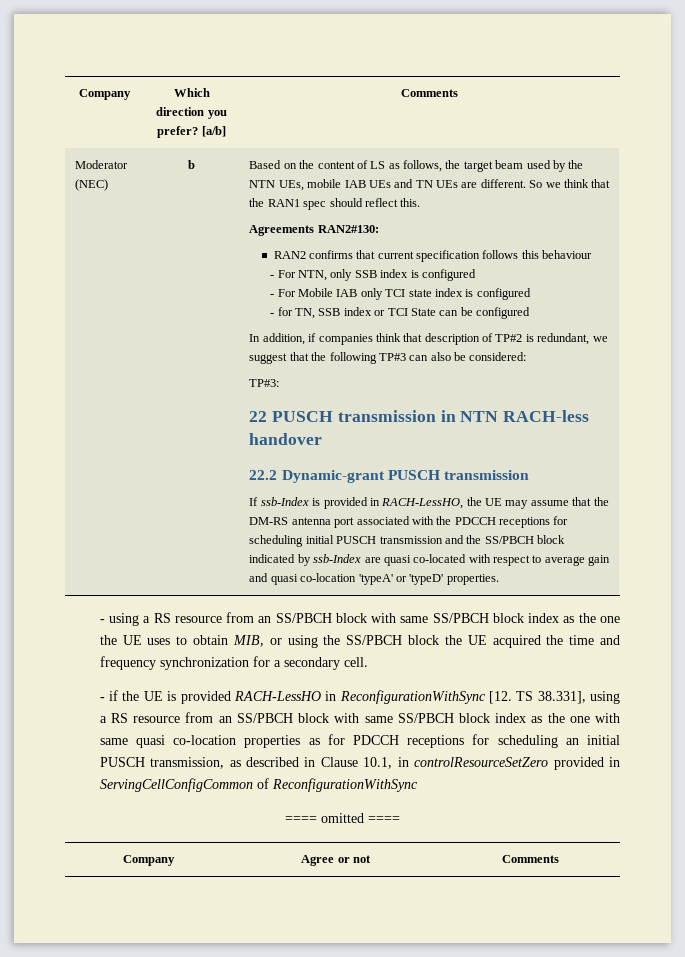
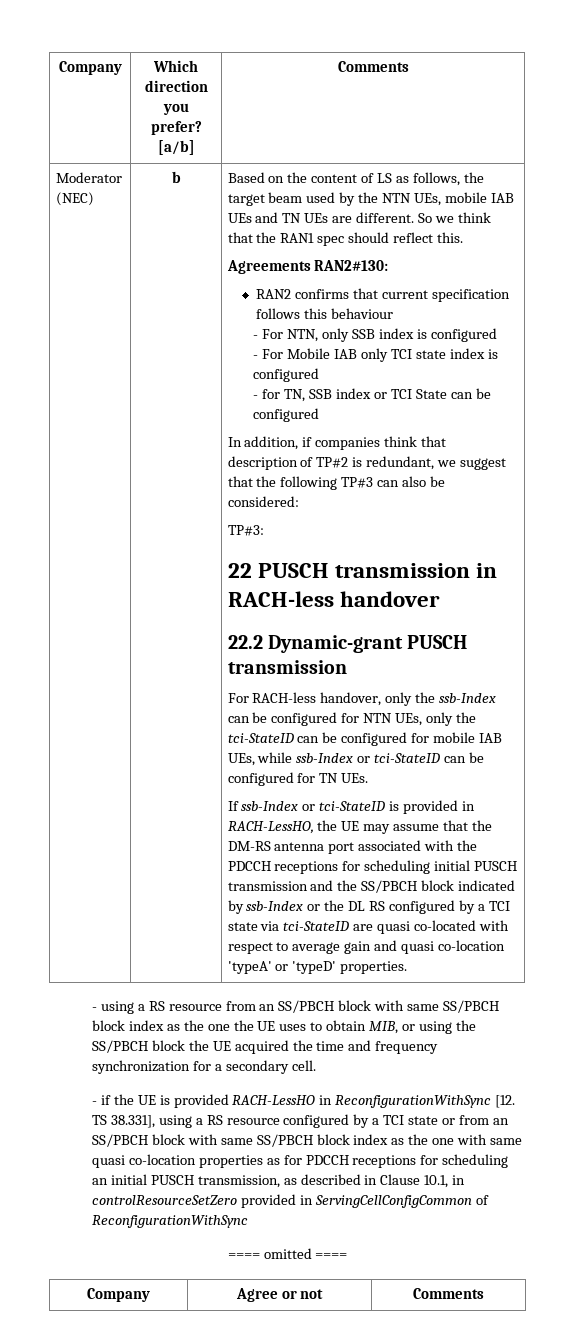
- 22 PUSCH transmission in NTN RACH-less handover
+ 22 PUSCH transmission in RACH-less handover
+ For RACH-less handover, only the ssb-Index can be configured for NTN UEs, only the tci-StateID can be configured for mobile IAB UEs, while ssb-Index or tci-StateID can be configured for TN UEs.
- If ssb-Index is provided in RACH-LessHO, the UE may assume that the DM-RS antenna port associated with the PDCCH receptions for scheduling initial PUSCH transmission and the SS/PBCH block indicated by ssb-Index are quasi co-located with respect to average gain and quasi co-location 'typeA' or 'typeD' properties.
+ If ssb-Index or tci-StateID is provided in RACH-LessHO, the UE may assume that the DM-RS antenna port associated with the PDCCH receptions for scheduling initial PUSCH transmission and the SS/PBCH block indicated by ssb-Index or the DL RS configured by a TCI state via tci-StateID are quasi co-located with respect to average gain and quasi co-location 'typeA' or 'typeD' properties.
- - if the UE is provided RACH-LessHO in ReconfigurationWithSync [12. TS 38.331], using a RS resource from an SS/PBCH block with same SS/PBCH block index as the one with same quasi co-location properties as for PDCCH receptions for scheduling an initial PUSCH transmission, as described in Clause 10.1, in controlResourceSetZero provided in ServingCellConfigCommon of ReconfigurationWithSync
+ - if the UE is provided RACH-LessHO in ReconfigurationWithSync [12. TS 38.331], using a RS resource configured by a TCI state or from an SS/PBCH block with same SS/PBCH block index as the one with same quasi co-location properties as for PDCCH receptions for scheduling an initial PUSCH transmission, as described in Clause 10.1, in controlResourceSetZero provided in ServingCellConfigCommon of ReconfigurationWithSync

